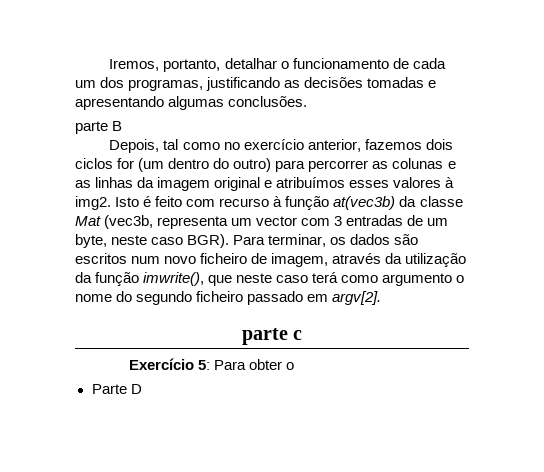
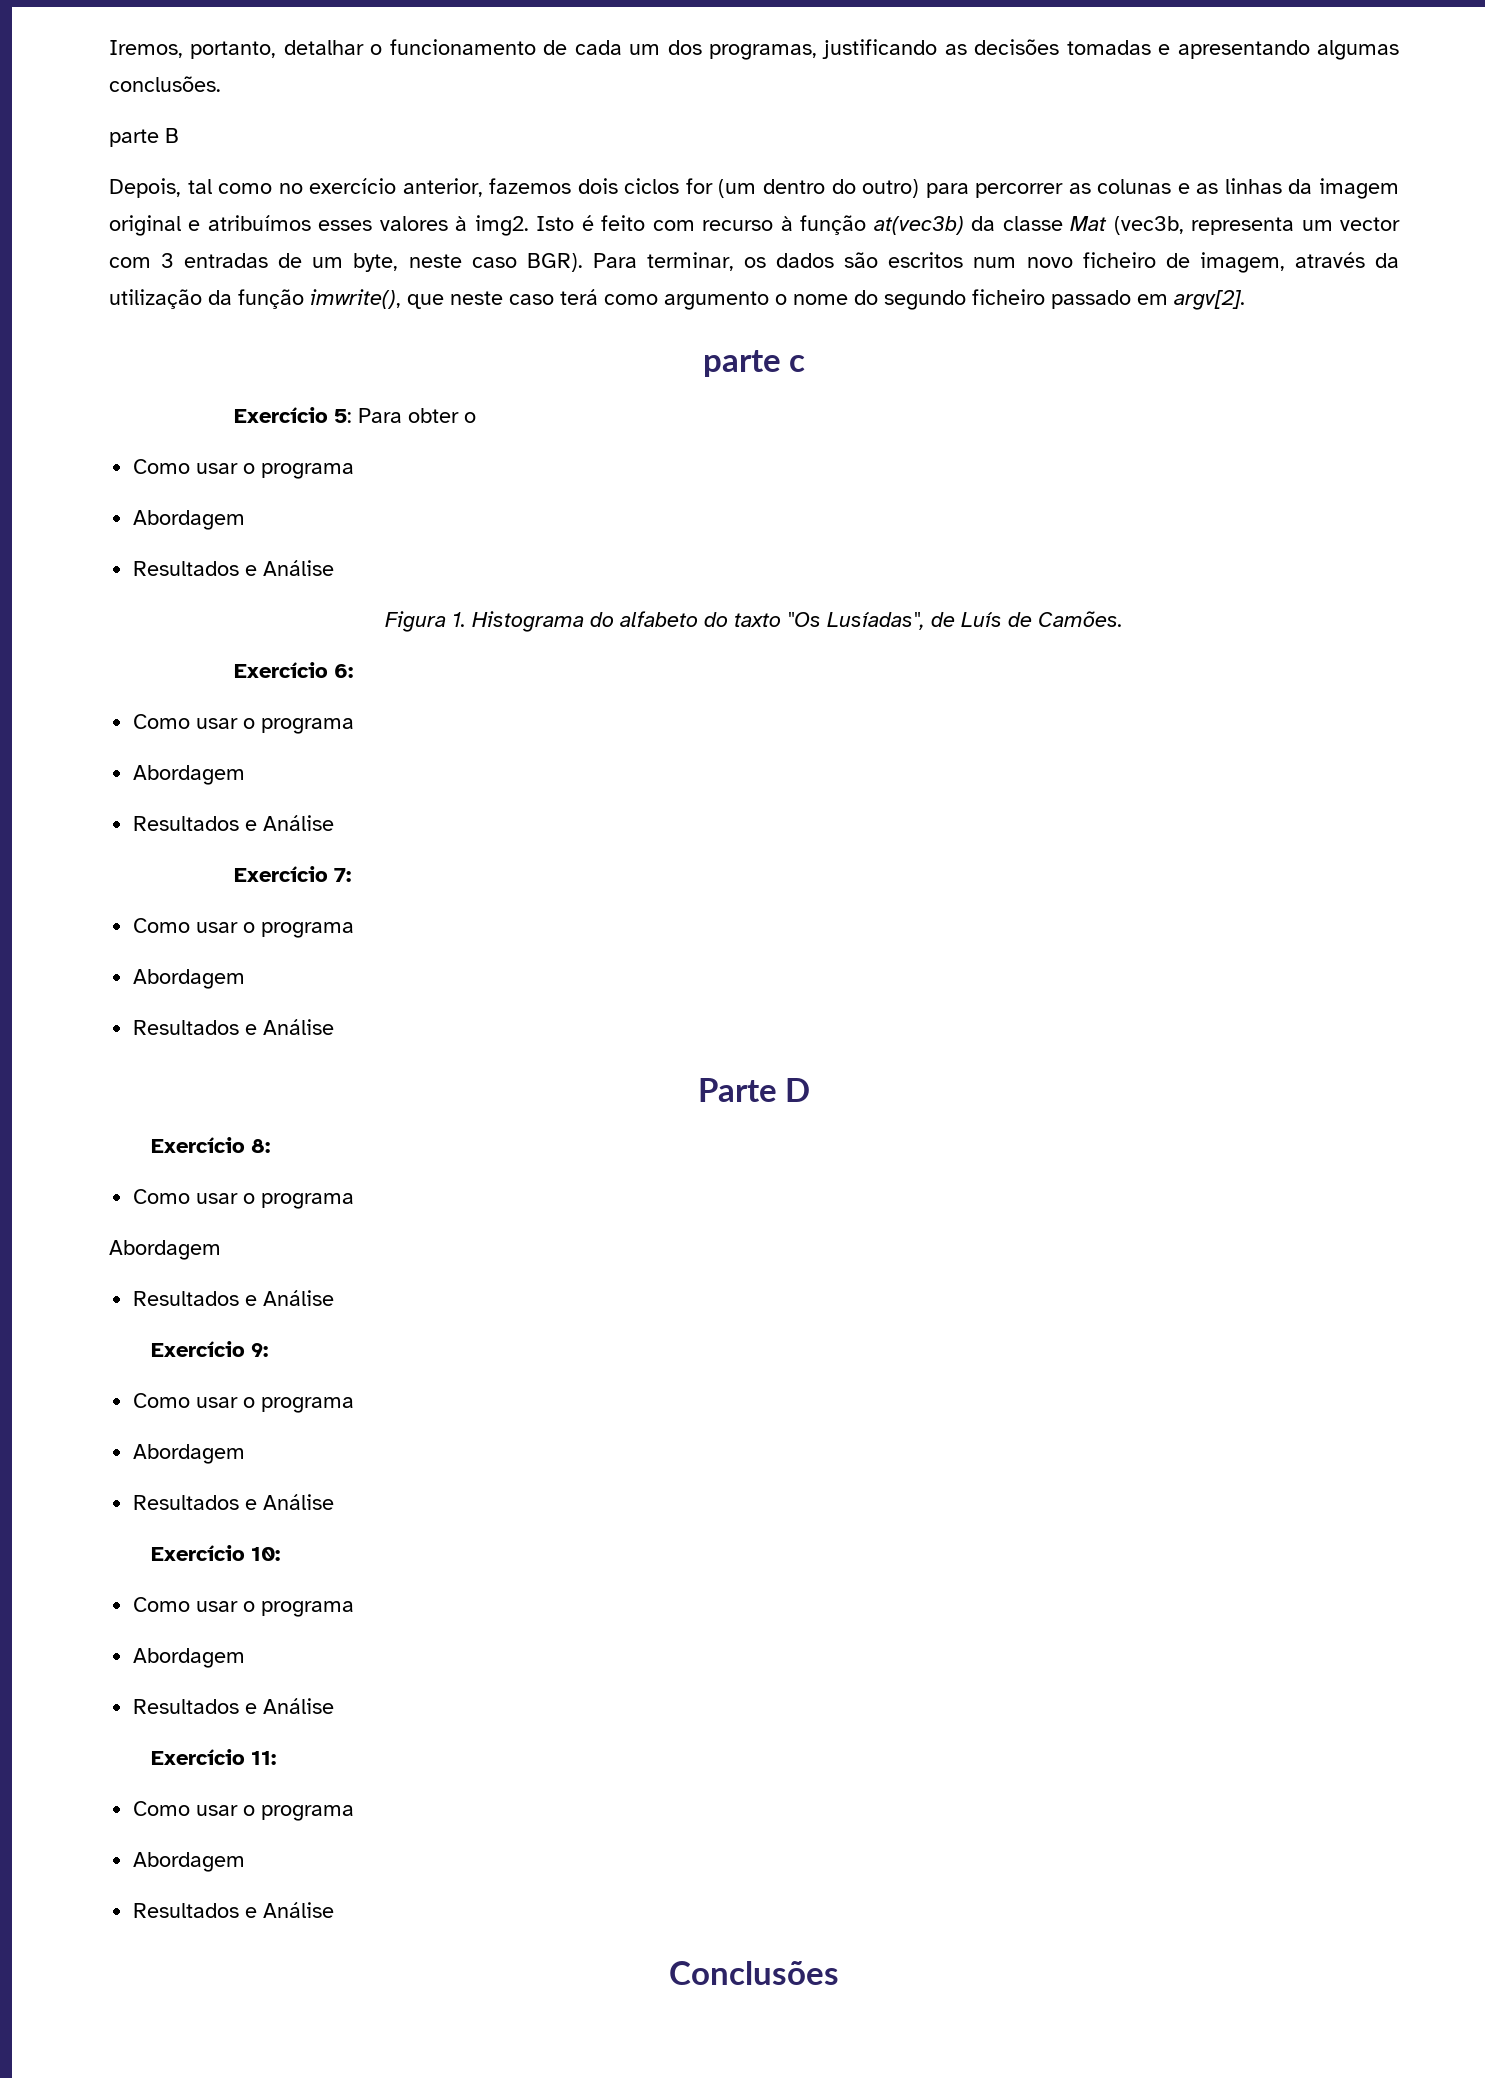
  Exercício 5: Para obter o
+ Como usar o programa
+ Abordagem
+ Resultados e Análise
+ Figura 1. Histograma do alfabeto do taxto "Os Lusíadas", de Luís de Camões.
+ Exercício 6:
+ Como usar o programa
+ Abordagem
+ Resultados e Análise
+ Exercício 7:
+ Como usar o programa
+ Abordagem
+ Resultados e Análise
  Parte D
+ Exercício 8:
+ Como usar o programa
+ Abordagem
+ Resultados e Análise
+ Exercício 9:
+ Como usar o programa
+ Abordagem
+ Resultados e Análise
+ Exercício 10:
+ Como usar o programa
+ Abordagem
+ Resultados e Análise
+ Exercício 11:
+ Como usar o programa
+ Abordagem
+ Resultados e Análise
+ Conclusões

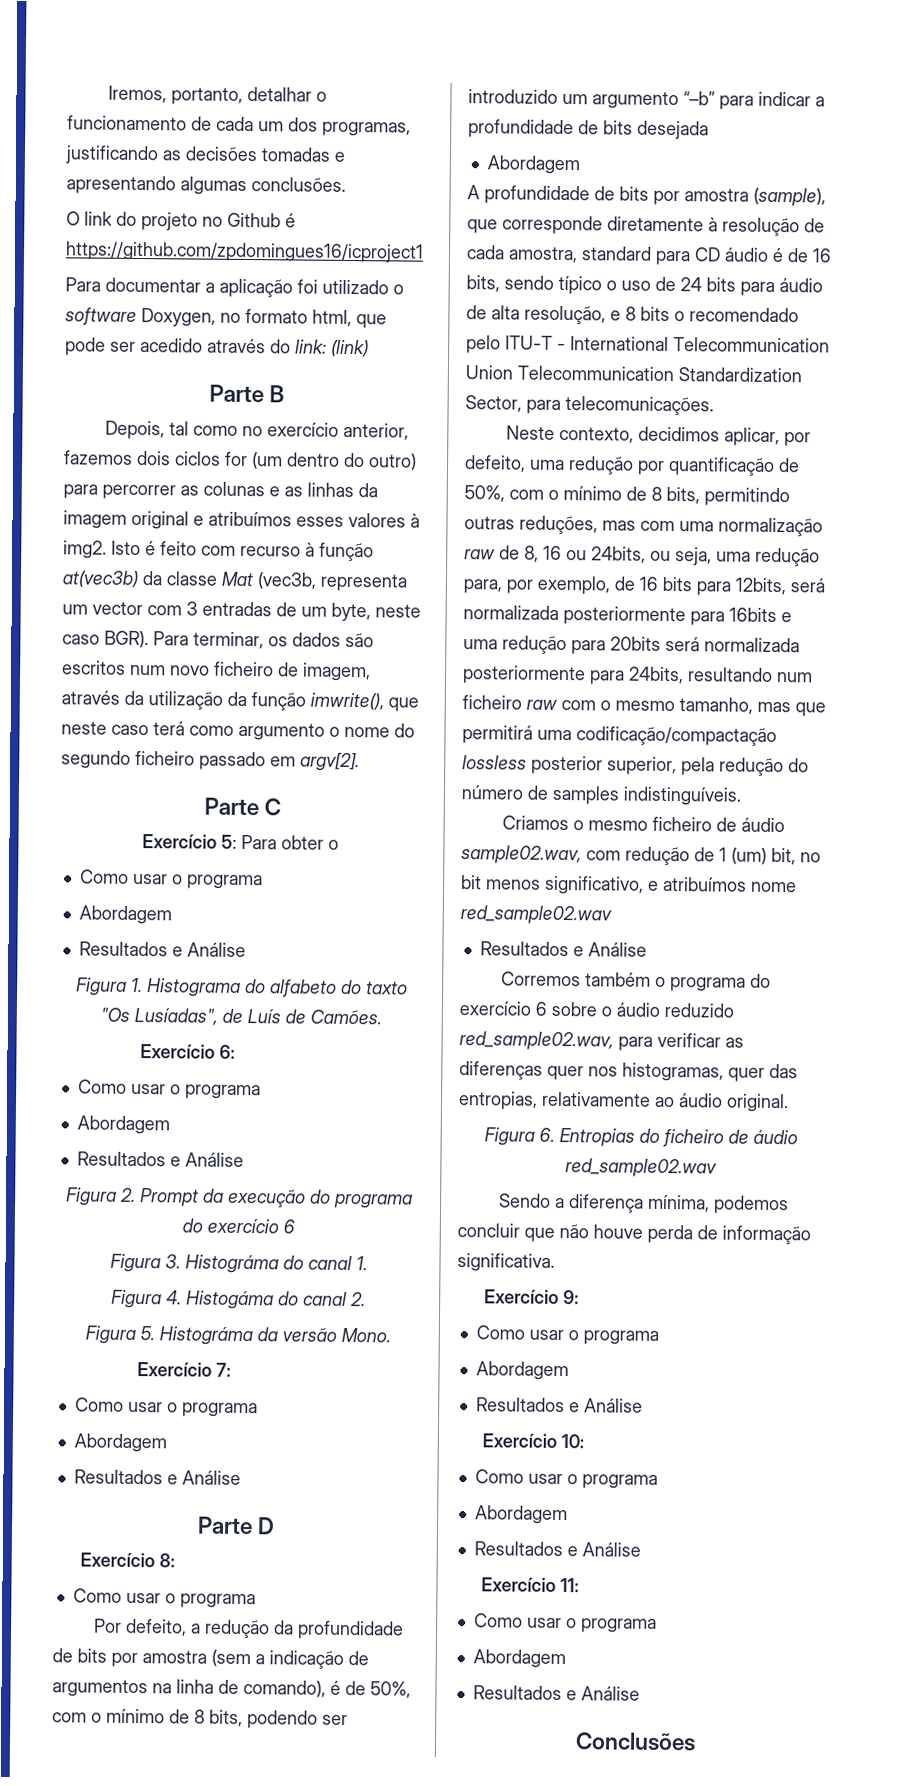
- parte B
+ O link do projeto no Github é https://github.com/zpdomingues16/icproject1
+ Para documentar a aplicação foi utilizado o software Doxygen, no formato html, que pode ser acedido através do link: (link)
+ Parte B
- parte c
+ Parte C
+ Figura 2. Prompt da execução do programa do exercício 6
+ Figura 3. Histográma do canal 1.
+ Figura 4. Histogáma do canal 2.
+ Figura 5. Histográma da versão Mono.
  Exercício 8:
  Como usar o programa
+ Por defeito, a redução da profundidade de bits por amostra (sem a indicação de argumentos na linha de comando), é de 50%, com o mínimo de 8 bits, podendo ser introduzido um argumento “–b” para indicar a profundidade de bits desejada
  Abordagem
+ A profundidade de bits por amostra (sample), que corresponde diretamente à resolução de cada amostra, standard para CD áudio é de 16 bits, sendo típico o uso de 24 bits para áudio de alta resolução, e 8 bits o recomendado pelo ITU-T - International Telecommunication Union Telecommunication Standardization Sector, para telecomunicações.
+ Neste contexto, decidimos aplicar, por defeito, uma redução por quantificação de 50%, com o mínimo de 8 bits, permitindo outras reduções, mas com uma normalização raw de 8, 16 ou 24bits, ou seja, uma redução para, por exemplo, de 16 bits para 12bits, será normalizada posteriormente para 16bits e uma redução para 20bits será normalizada posteriormente para 24bits, resultando num ficheiro raw com o mesmo tamanho, mas que permitirá uma codificação/compactação lossless posterior superior, pela redução do número de samples indistinguíveis.
+ Criamos o mesmo ficheiro de áudio sample02.wav, com redução de 1 (um) bit, no bit menos significativo, e atribuímos nome red_sample02.wav
  Resultados e Análise
+ Corremos também o programa do exercício 6 sobre o áudio reduzido red_sample02.wav, para verificar as diferenças quer nos histogramas, quer das entropias, relativamente ao áudio original.
+ Figura 6. Entropias do ficheiro de áudio red_sample02.wav
+ Sendo a diferença mínima, podemos concluir que não houve perda de informação significativa.

